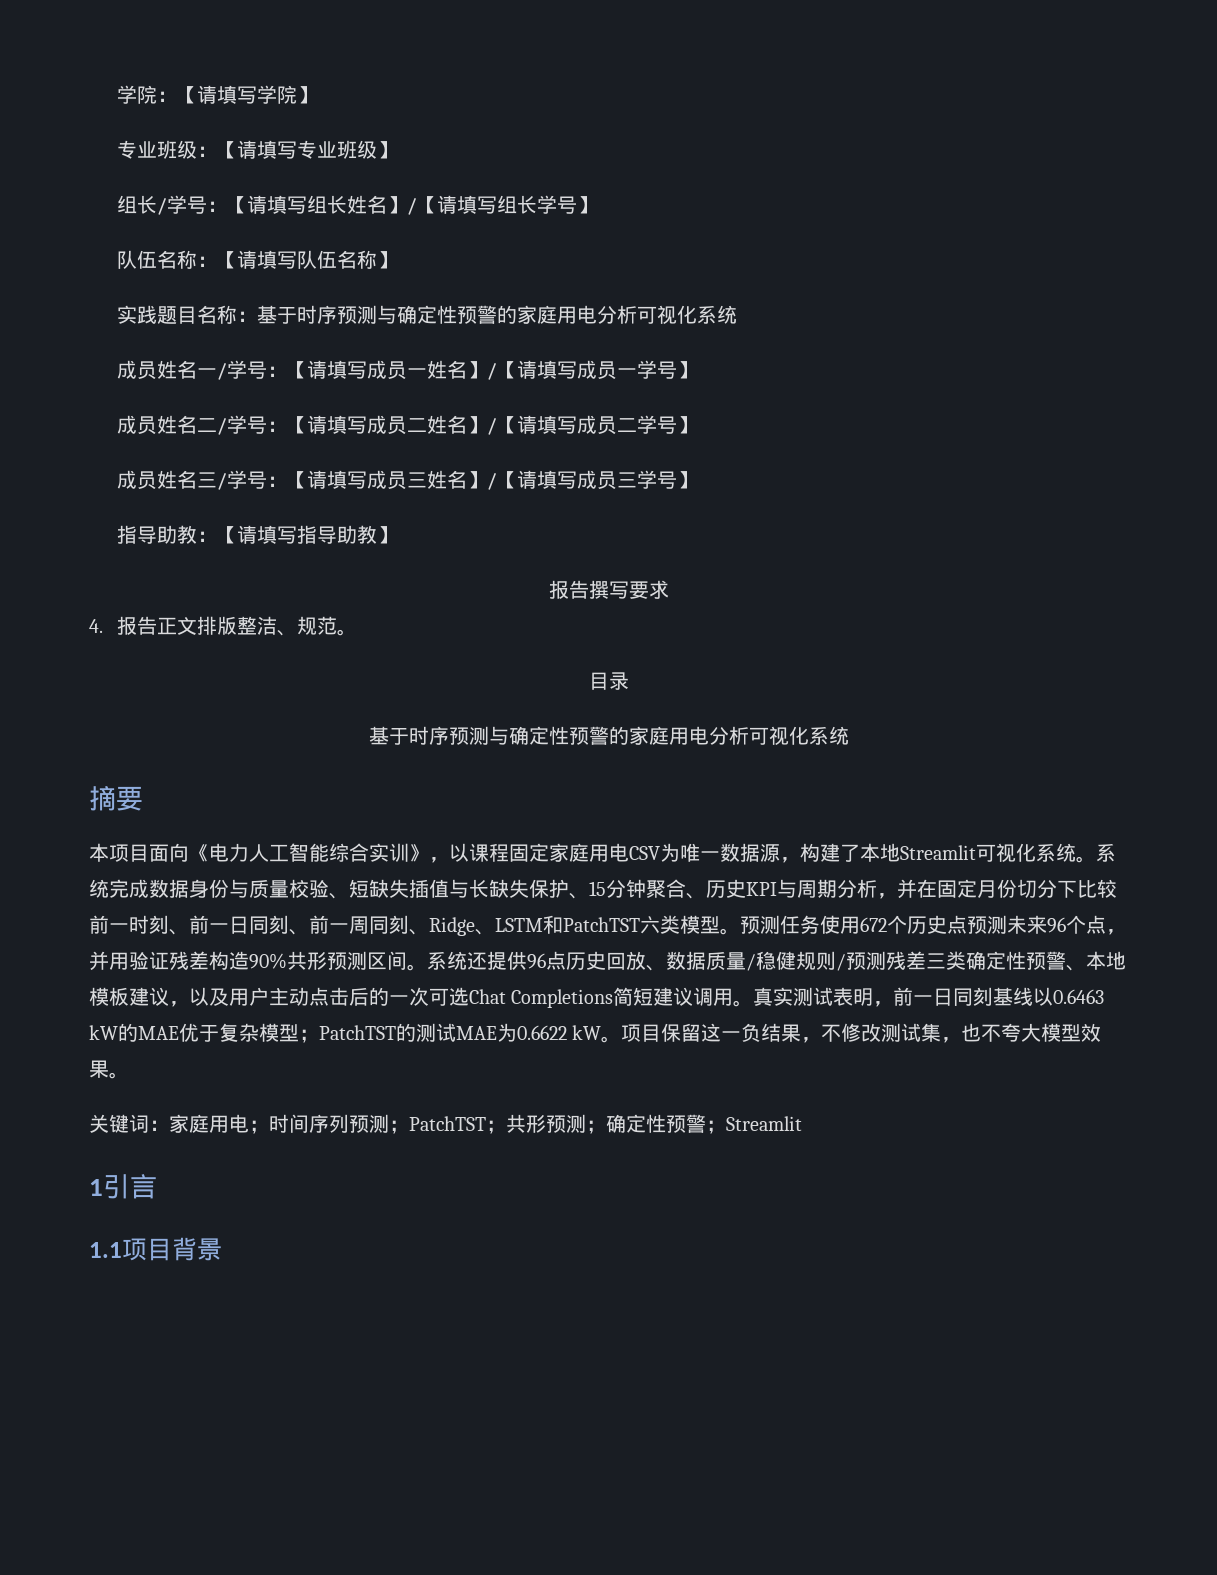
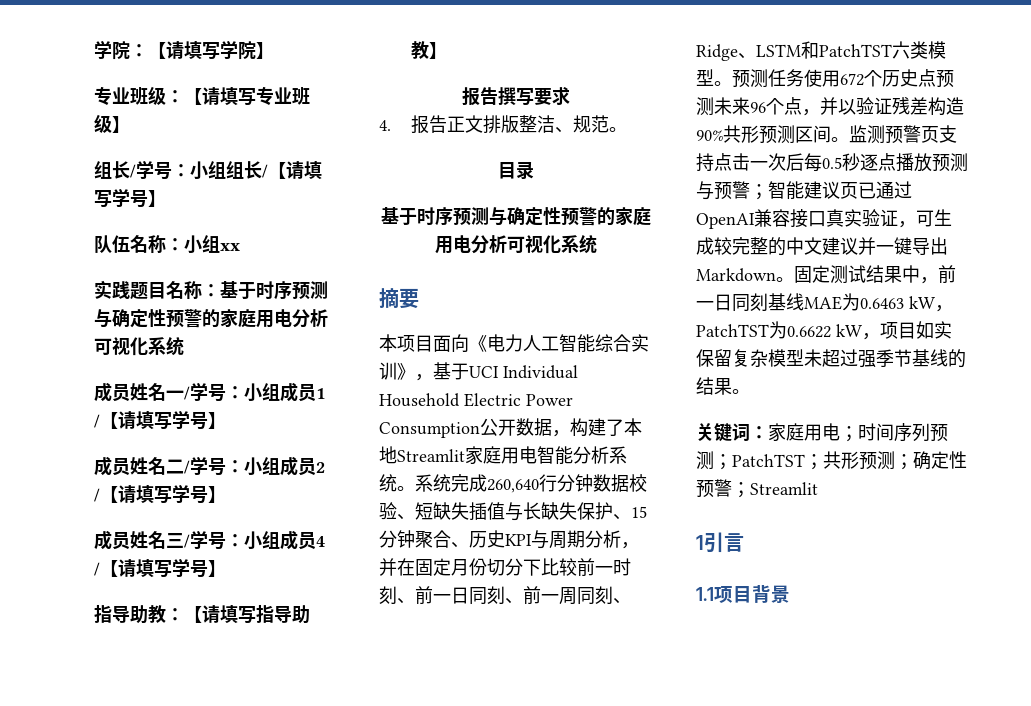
- 组长/学号：【请填写组长姓名】/【请填写组长学号】
+ 组长/学号：小组组长/【请填写学号】
- 队伍名称：【请填写队伍名称】
+ 队伍名称：小组xx
- 成员姓名一/学号：【请填写成员一姓名】/【请填写成员一学号】
+ 成员姓名一/学号：小组成员1 /【请填写学号】
- 成员姓名二/学号：【请填写成员二姓名】/【请填写成员二学号】
+ 成员姓名二/学号：小组成员2 /【请填写学号】
- 成员姓名三/学号：【请填写成员三姓名】/【请填写成员三学号】
+ 成员姓名三/学号：小组成员4 /【请填写学号】
- 本项目面向《电力人工智能综合实训》，以课程固定家庭用电CSV为唯一数据源，构建了本地Streamlit可视化系统。系统完成数据身份与质量校验、短缺失插值与长缺失保护、15分钟聚合、历史KPI与周期分析，并在固定月份切分下比较前一时刻、前一日同刻、前一周同刻、Ridge、LSTM和PatchTST六类模型。
+ 本项目面向《电力人工智能综合实训》，基于UCI Individual Household Electric Power Consumption公开数据，构建了本地Streamlit家庭用电智能分析系统。系统完成260,640行分钟数据校验、短缺失插值与长缺失保护、15分钟聚合、历史KPI与周期分析，并在固定月份切分下比较前一时刻、前一日同刻、前一周同刻、Ridge、LSTM和PatchTST六类模型。
- 预测任务使用672个历史点预测未来96个点，并用验证残差构造90%共形预测区间。
+ 预测任务使用672个历史点预测未来96个点，并以验证残差构造90%共形预测区间。
- 系统还提供96点历史回放、数据质量/稳健规则/预测残差三类确定性预警、本地模板建议，以及用户主动点击后的一次可选Chat Completions简短建议调用。真实测试表明，前一日同刻基线以0.6463 kW的MAE优于复杂模型；PatchTST的测试MAE为0.6622 kW。项目保留这一负结果，不修改测试集，也不夸大模型效果。
+ 监测预警页支持点击一次后每0.5秒逐点播放预测与预警；智能建议页已通过OpenAI兼容接口真实验证，可生成较完整的中文建议并一键导出Markdown。固定测试结果中，前一日同刻基线MAE为0.6463 kW，PatchTST为0.6622 kW，项目如实保留复杂模型未超过强季节基线的结果。

